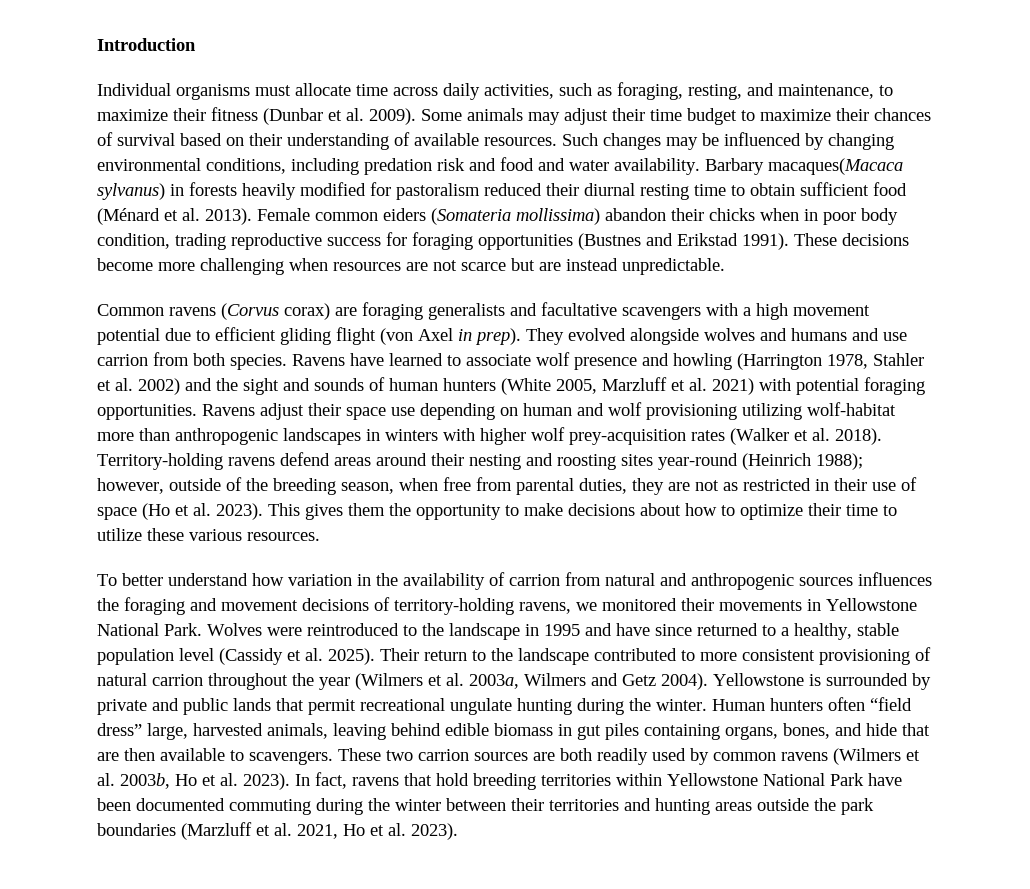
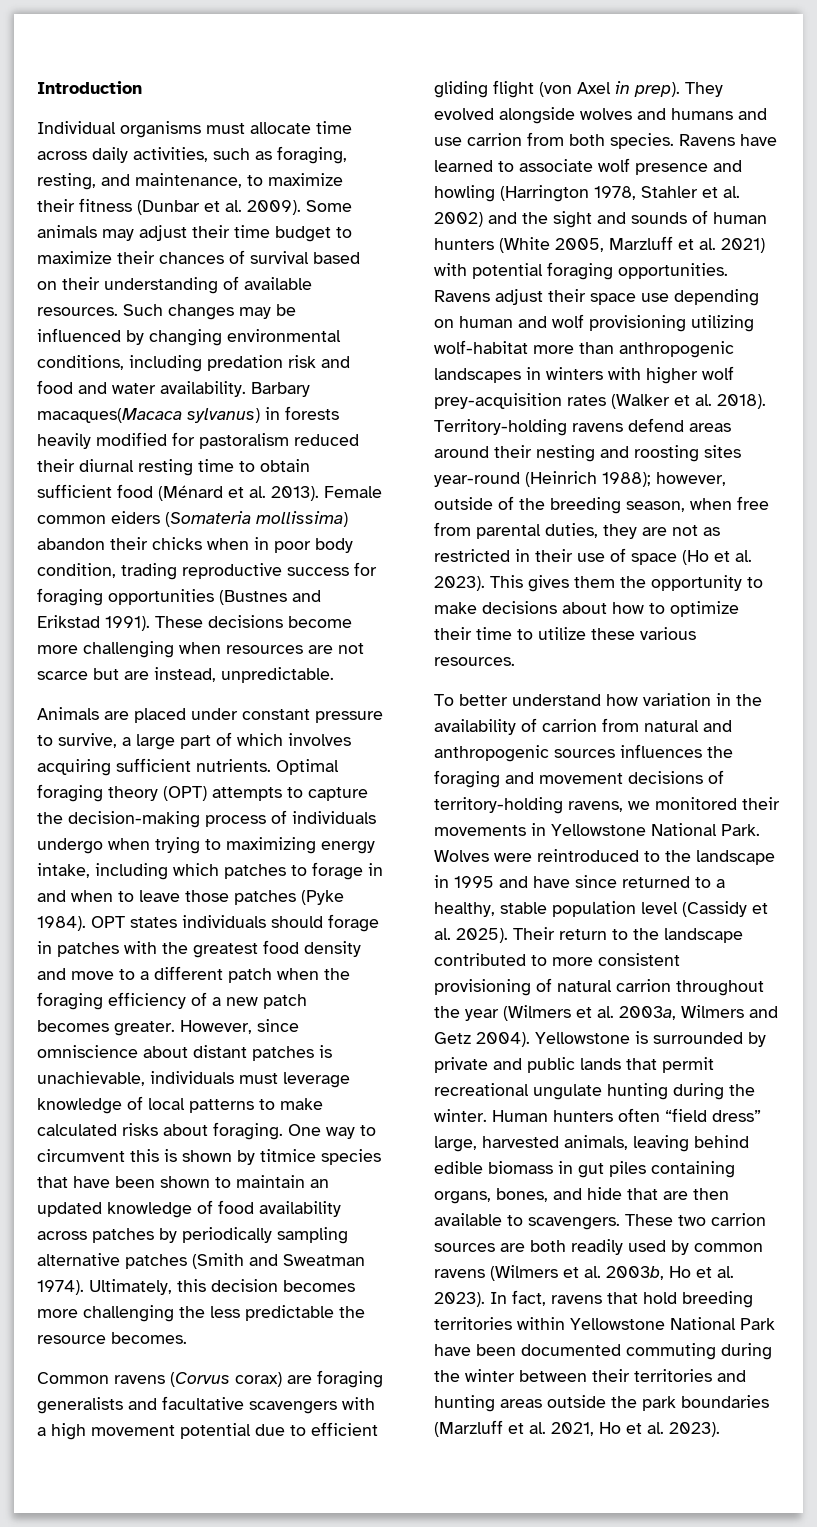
- These decisions become more challenging when resources are not scarce but are instead unpredictable.
+ These decisions become more challenging when resources are not scarce but are instead, unpredictable.
+ Animals are placed under constant pressure to survive, a large part of which involves acquiring sufficient nutrients. Optimal foraging theory (OPT) attempts to capture the decision-making process of individuals undergo when trying to maximizing energy intake, including which patches to forage in and when to leave those patches (Pyke 1984). OPT states individuals should forage in patches with the greatest food density and move to a different patch when the foraging efficiency of a new patch becomes greater. However, since omniscience about distant patches is unachievable, individuals must leverage knowledge of local patterns to make calculated risks about foraging. One way to circumvent this is shown by titmice species that have been shown to maintain an updated knowledge of food availability across patches by periodically sampling alternative patches (Smith and Sweatman 1974). Ultimately, this decision becomes more challenging the less predictable the resource becomes.

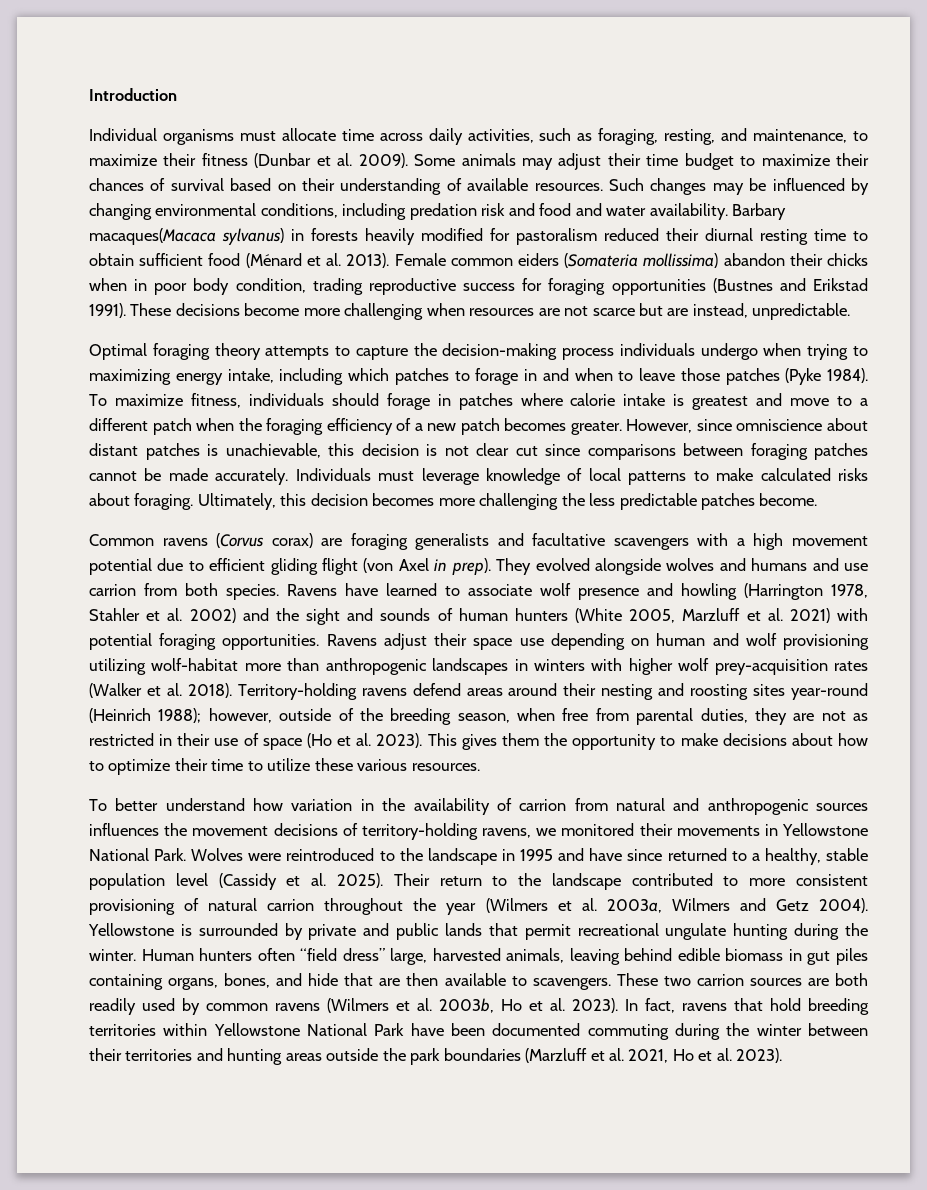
- Animals are placed under constant pressure to survive, a large part of which involves acquiring sufficient nutrients. Optimal foraging theory (OPT) attempts to capture the decision-making process of individuals undergo when trying to maximizing energy intake, including which patches to forage in and when to leave those patches (Pyke 1984).
+ Optimal foraging theory attempts to capture the decision-making process individuals undergo when trying to maximizing energy intake, including which patches to forage in and when to leave those patches (Pyke 1984).
- OPT states individuals should forage in patches with the greatest food density and move to a different patch when the foraging efficiency of a new patch becomes greater.
+ To maximize fitness, individuals should forage in patches where calorie intake is greatest and move to a different patch when the foraging efficiency of a new patch becomes greater.
- However, since omniscience about distant patches is unachievable, individuals must leverage knowledge of local patterns to make calculated risks about foraging.
+ However, since omniscience about distant patches is unachievable, this decision is not clear cut since comparisons between foraging patches cannot be made accurately. Individuals must leverage knowledge of local patterns to make calculated risks about foraging.
- One way to circumvent this is shown by titmice species that have been shown to maintain an updated knowledge of food availability across patches by periodically sampling alternative patches (Smith and Sweatman 1974).
- Ultimately, this decision becomes more challenging the less predictable the resource becomes.
+ Ultimately, this decision becomes more challenging the less predictable patches become.
- To better understand how variation in the availability of carrion from natural and anthropogenic sources influences the foraging and movement decisions of territory-holding ravens, we monitored their movements in Yellowstone National Park.
+ To better understand how variation in the availability of carrion from natural and anthropogenic sources influences the movement decisions of territory-holding ravens, we monitored their movements in Yellowstone National Park.

